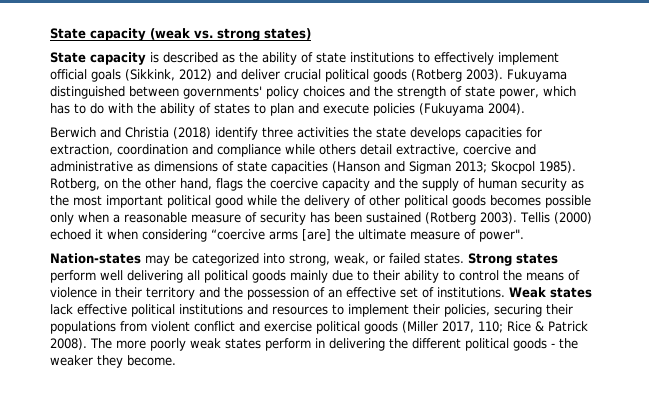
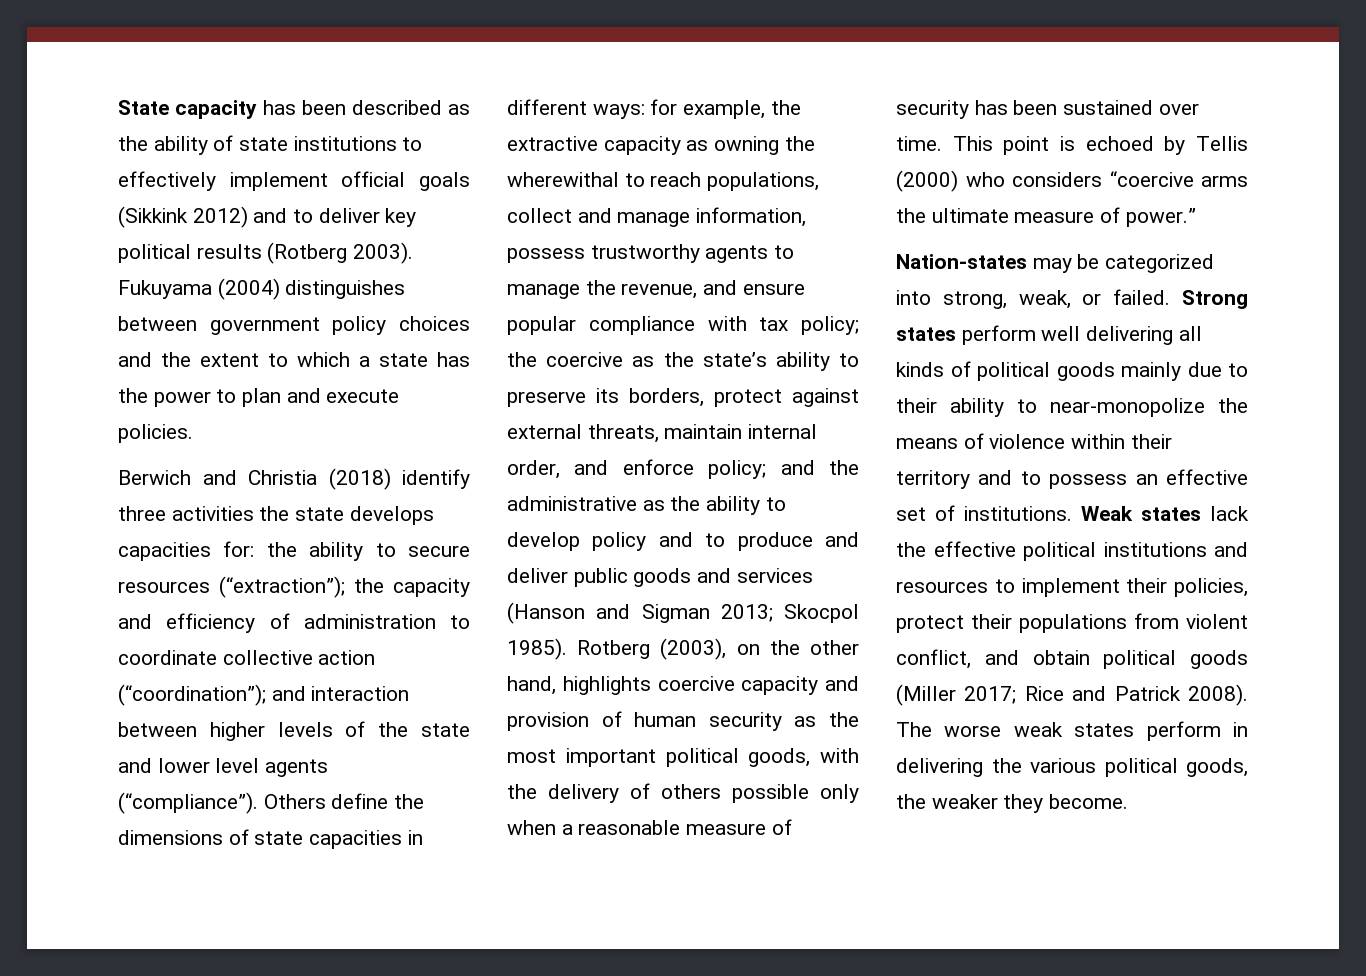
- State capacity (weak vs. strong states)
- State capacity is described as the ability of state institutions to effectively implement official goals (Sikkink, 2012) and deliver crucial political goods (Rotberg 2003). Fukuyama distinguished between governments' policy choices and the strength of state power, which has to do with the ability of states to plan and execute policies (Fukuyama 2004).
+ State capacity has been described as the ability of state institutions to effectively implement official goals (Sikkink 2012) and to deliver key political results (Rotberg 2003). Fukuyama (2004) distinguishes between government policy choices and the extent to which a state has the power to plan and execute policies.
- Berwich and Christia (2018) identify three activities the state develops capacities for extraction, coordination and compliance while others detail extractive, coercive and administrative as dimensions of state capacities (Hanson and Sigman 2013; Skocpol 1985).
+ Berwich and Christia (2018) identify three activities the state develops capacities for: the ability to secure resources (“extraction”); the capacity and efficiency of administration to coordinate collective action (“coordination”); and interaction between higher levels of the state and lower level agents (“compliance”). Others define the dimensions of state capacities in different ways: for example, the extractive capacity as owning the wherewithal to reach populations, collect and manage information, possess trustworthy agents to manage the revenue, and ensure popular compliance with tax policy; the coercive as the state’s ability to preserve its borders, protect against external threats, maintain internal order, and enforce policy; and the administrative as the ability to develop policy and to produce and deliver public goods and services (Hanson and Sigman 2013; Skocpol 1985).
- Rotberg, on the other hand, flags the coercive capacity and the supply of human security as the most important political good while the delivery of other political goods becomes possible only when a reasonable measure of security has been sustained (Rotberg 2003). Tellis (2000) echoed it when considering “coercive arms [are] the ultimate measure of power".
+ Rotberg (2003), on the other hand, highlights coercive capacity and provision of human security as the most important political goods, with the delivery of others possible only when a reasonable measure of security has been sustained over time. This point is echoed by Tellis (2000) who considers “coercive arms the ultimate measure of power.”
- Nation-states may be categorized into strong, weak, or failed states.
+ Nation-states may be categorized into strong, weak, or failed.
- Strong states perform well delivering all political goods mainly due to their ability to control the means of violence in their territory and the possession of an effective set of institutions.
+ Strong states perform well delivering all kinds of political goods mainly due to their ability to near-monopolize the means of violence within their territory and to possess an effective set of institutions.
- Weak states lack effective political institutions and resources to implement their policies, securing their populations from violent conflict and exercise political goods (Miller 2017, 110; Rice & Patrick 2008).
+ Weak states lack the effective political institutions and resources to implement their policies, protect their populations from violent conflict, and obtain political goods (Miller 2017; Rice and Patrick 2008).
- The more poorly weak states perform in delivering the different political goods - the weaker they become.
+ The worse weak states perform in delivering the various political goods, the weaker they become.

